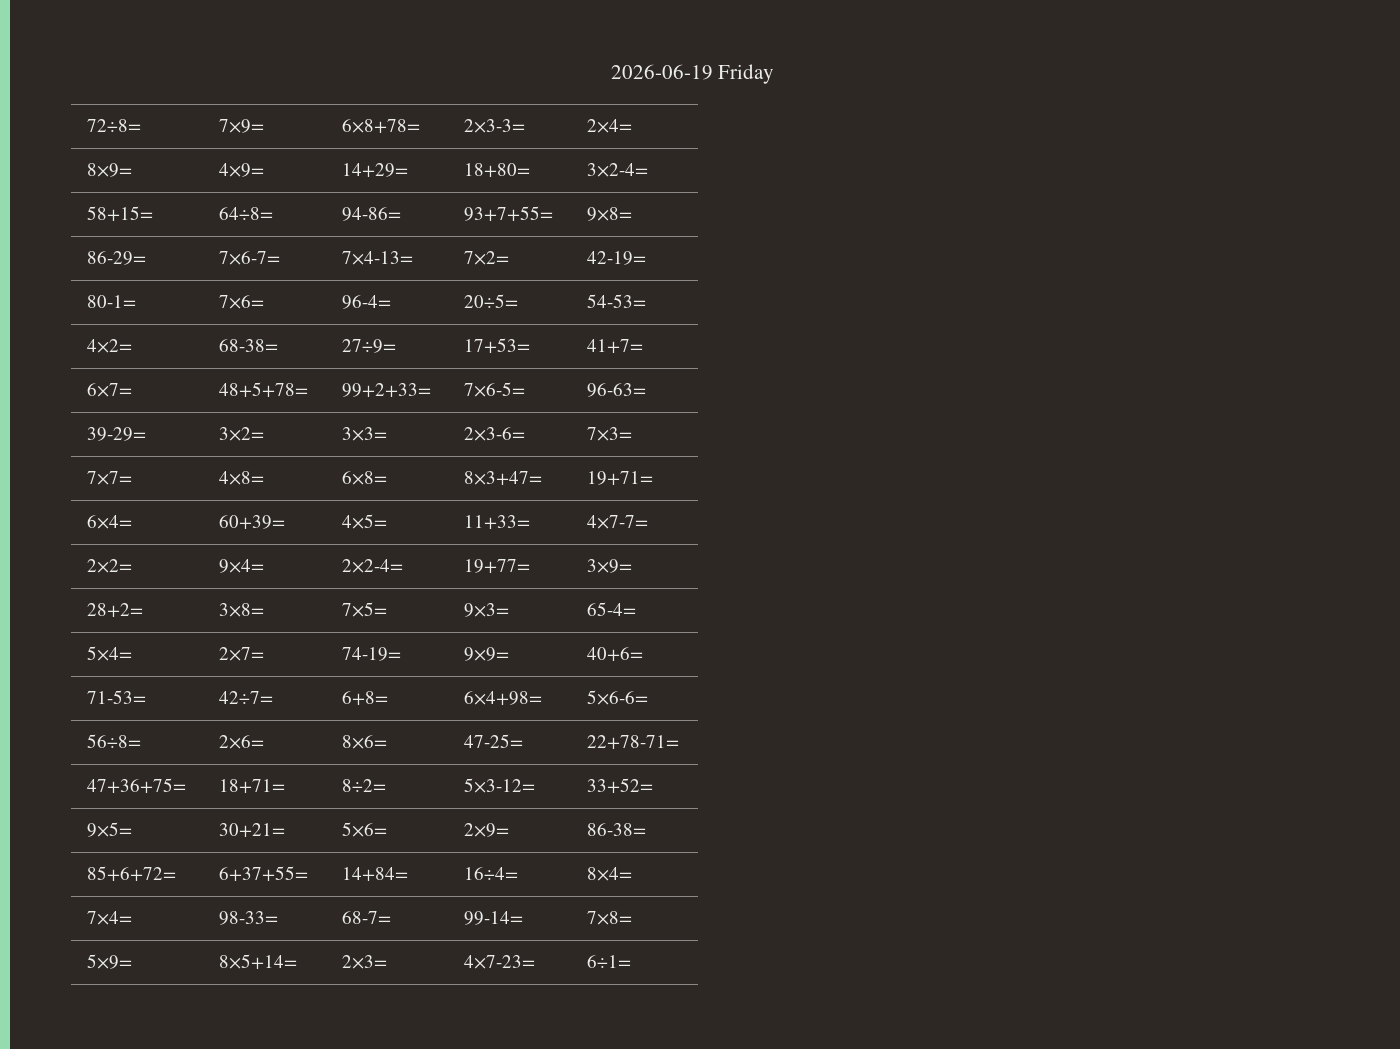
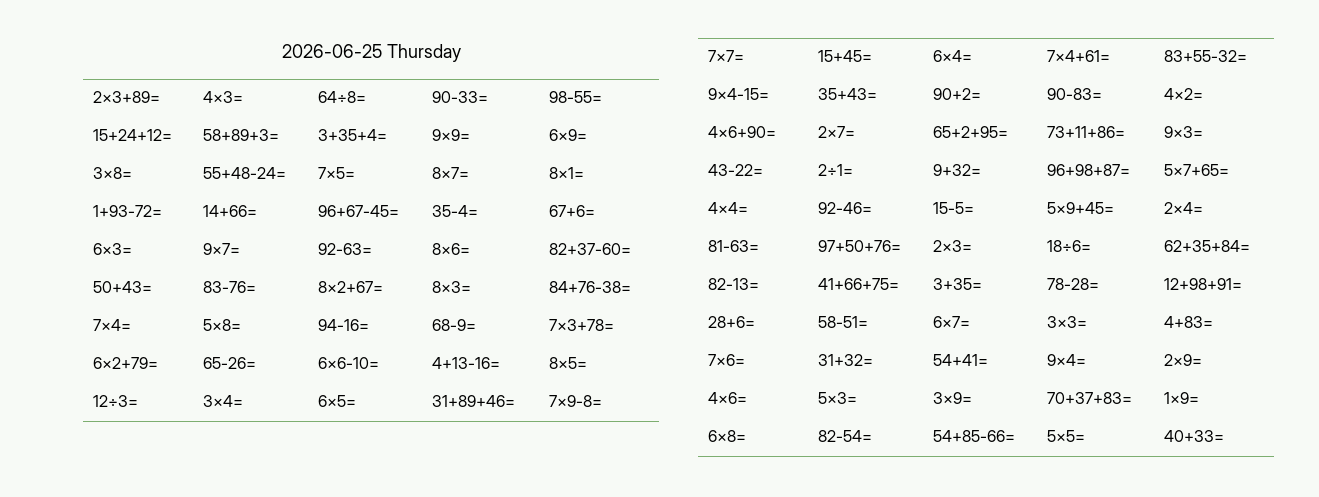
- 2026-06-19 Friday
- 72÷8= | 7×9= | 6×8+78= | 2×3-3= | 2×4=
- 8×9= | 4×9= | 14+29= | 18+80= | 3×2-4=
- 58+15= | 64÷8= | 94-86= | 93+7+55= | 9×8=
- 86-29= | 7×6-7= | 7×4-13= | 7×2= | 42-19=
- 80-1= | 7×6= | 96-4= | 20÷5= | 54-53=
- 4×2= | 68-38= | 27÷9= | 17+53= | 41+7=
- 6×7= | 48+5+78= | 99+2+33= | 7×6-5= | 96-63=
- 39-29= | 3×2= | 3×3= | 2×3-6= | 7×3=
- 7×7= | 4×8= | 6×8= | 8×3+47= | 19+71=
- 6×4= | 60+39= | 4×5= | 11+33= | 4×7-7=
- 2×2= | 9×4= | 2×2-4= | 19+77= | 3×9=
- 28+2= | 3×8= | 7×5= | 9×3= | 65-4=
- 5×4= | 2×7= | 74-19= | 9×9= | 40+6=
- 71-53= | 42÷7= | 6+8= | 6×4+98= | 5×6-6=
- 56÷8= | 2×6= | 8×6= | 47-25= | 22+78-71=
- 47+36+75= | 18+71= | 8÷2= | 5×3-12= | 33+52=
- 9×5= | 30+21= | 5×6= | 2×9= | 86-38=
- 85+6+72= | 6+37+55= | 14+84= | 16÷4= | 8×4=
- 7×4= | 98-33= | 68-7= | 99-14= | 7×8=
- 5×9= | 8×5+14= | 2×3= | 4×7-23= | 6÷1=
+ 2026-06-25 Thursday
+ 2×3+89= | 4×3= | 64÷8= | 90-33= | 98-55=
+ 15+24+12= | 58+89+3= | 3+35+4= | 9×9= | 6×9=
+ 3×8= | 55+48-24= | 7×5= | 8×7= | 8×1=
+ 1+93-72= | 14+66= | 96+67-45= | 35-4= | 67+6=
+ 6×3= | 9×7= | 92-63= | 8×6= | 82+37-60=
+ 50+43= | 83-76= | 8×2+67= | 8×3= | 84+76-38=
+ 7×4= | 5×8= | 94-16= | 68-9= | 7×3+78=
+ 6×2+79= | 65-26= | 6×6-10= | 4+13-16= | 8×5=
+ 12÷3= | 3×4= | 6×5= | 31+89+46= | 7×9-8=
+ 7×7= | 15+45= | 6×4= | 7×4+61= | 83+55-32=
+ 9×4-15= | 35+43= | 90+2= | 90-83= | 4×2=
+ 4×6+90= | 2×7= | 65+2+95= | 73+11+86= | 9×3=
+ 43-22= | 2÷1= | 9+32= | 96+98+87= | 5×7+65=
+ 4×4= | 92-46= | 15-5= | 5×9+45= | 2×4=
+ 81-63= | 97+50+76= | 2×3= | 18÷6= | 62+35+84=
+ 82-13= | 41+66+75= | 3+35= | 78-28= | 12+98+91=
+ 28+6= | 58-51= | 6×7= | 3×3= | 4+83=
+ 7×6= | 31+32= | 54+41= | 9×4= | 2×9=
+ 4×6= | 5×3= | 3×9= | 70+37+83= | 1×9=
+ 6×8= | 82-54= | 54+85-66= | 5×5= | 40+33=

